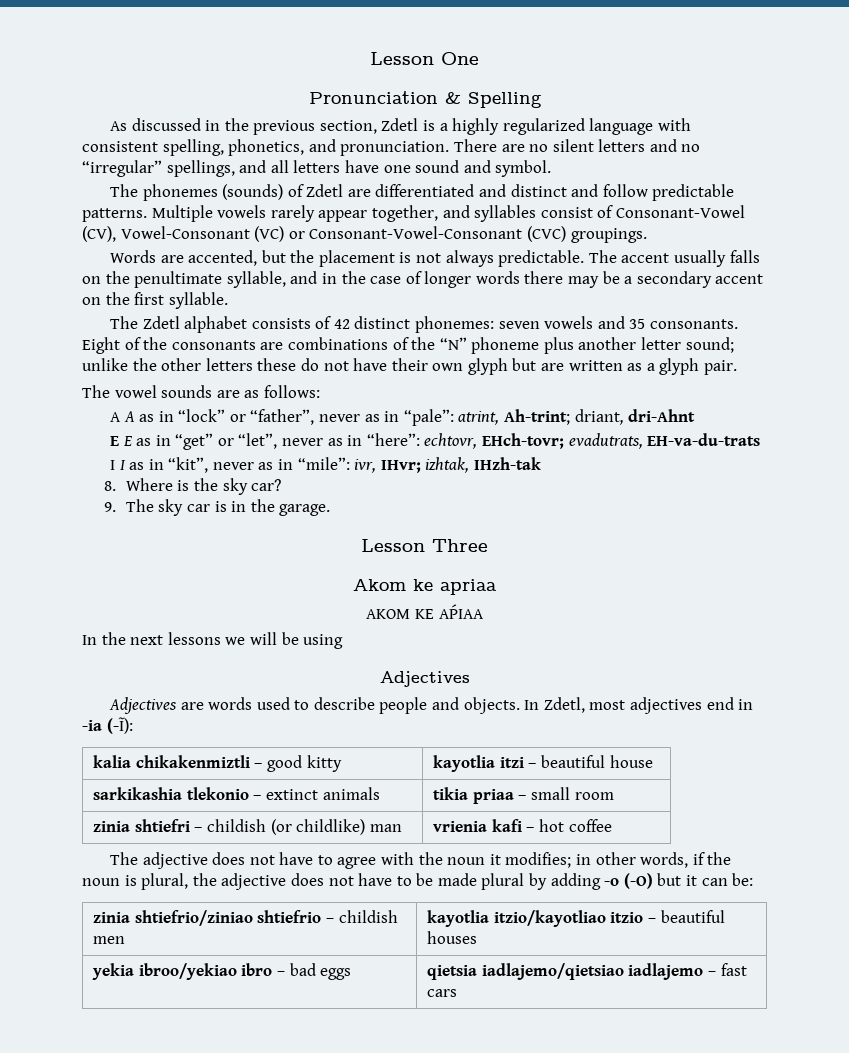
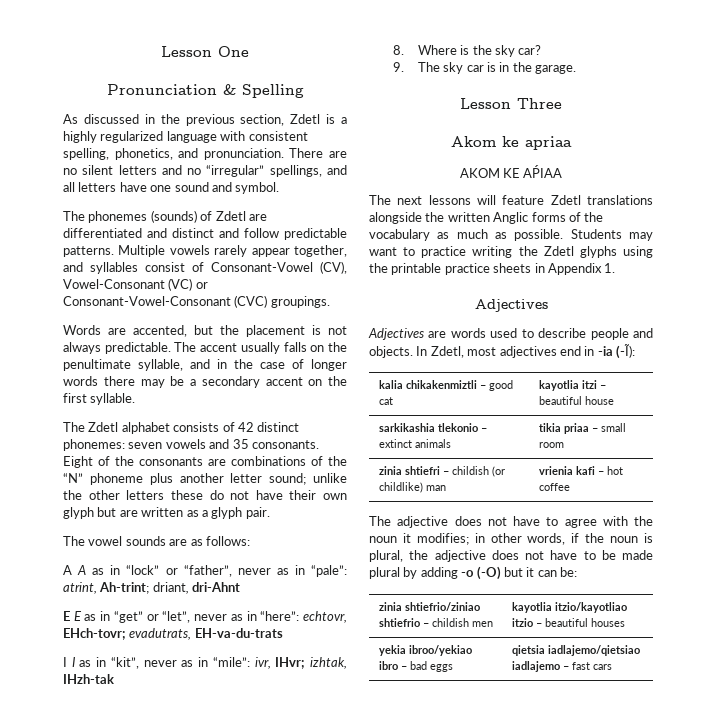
- In the next lessons we will be using
+ The next lessons will feature Zdetl translations alongside the written Anglic forms of the vocabulary as much as possible. Students may want to practice writing the Zdetl glyphs using the printable practice sheets in Appendix 1.
- kalia chikakenmiztli – good kitty | kayotlia itzi – beautiful house
+ kalia chikakenmiztli – good cat | kayotlia itzi – beautiful house

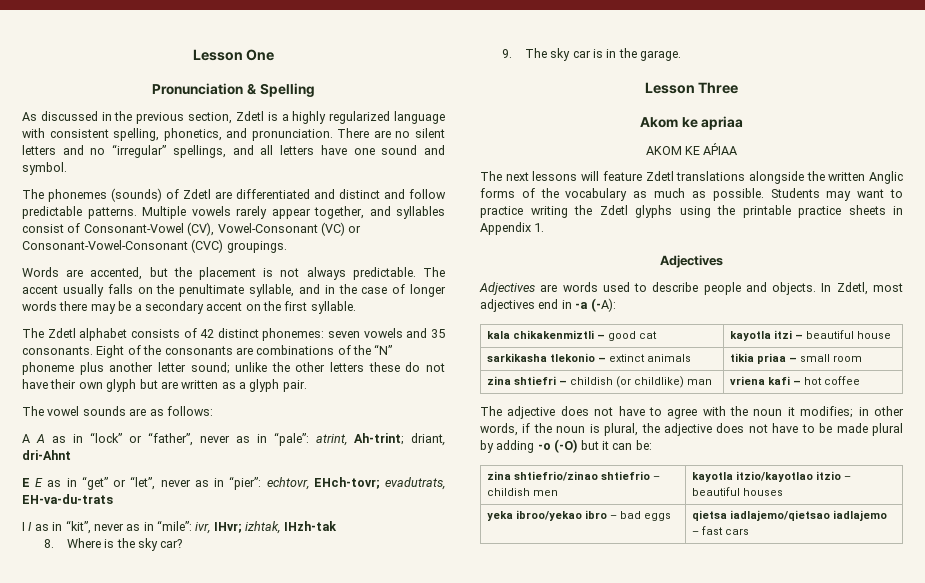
- E E as in “get” or “let”, never as in “here”: echtovr, EHch-tovr; evadutrats, EH-va-du-trats
+ E E as in “get” or “let”, never as in “pier”: echtovr, EHch-tovr; evadutrats, EH-va-du-trats
- In Zdetl, most adjectives end in -ia (-Ĩ):
- kalia chikakenmiztli – good cat | kayotlia itzi – beautiful house
+ In Zdetl, most adjectives end in -a (-A):
+ kala chikakenmiztli – good cat | kayotla itzi – beautiful house
- sarkikashia tlekonio – extinct animals | tikia priaa – small room
+ sarkikasha tlekonio – extinct animals | tikia priaa – small room
- zinia shtiefri – childish (or childlike) man | vrienia kafi – hot coffee
+ zina shtiefri – childish (or childlike) man | vriena kafi – hot coffee
- zinia shtiefrio/ziniao shtiefrio – childish men | kayotlia itzio/kayotliao itzio – beautiful houses
+ zina shtiefrio/zinao shtiefrio – childish men | kayotla itzio/kayotlao itzio – beautiful houses
- yekia ibroo/yekiao ibro – bad eggs | qietsia iadlajemo/qietsiao iadlajemo – fast cars
+ yeka ibroo/yekao ibro – bad eggs | qietsa iadlajemo/qietsao iadlajemo – fast cars

